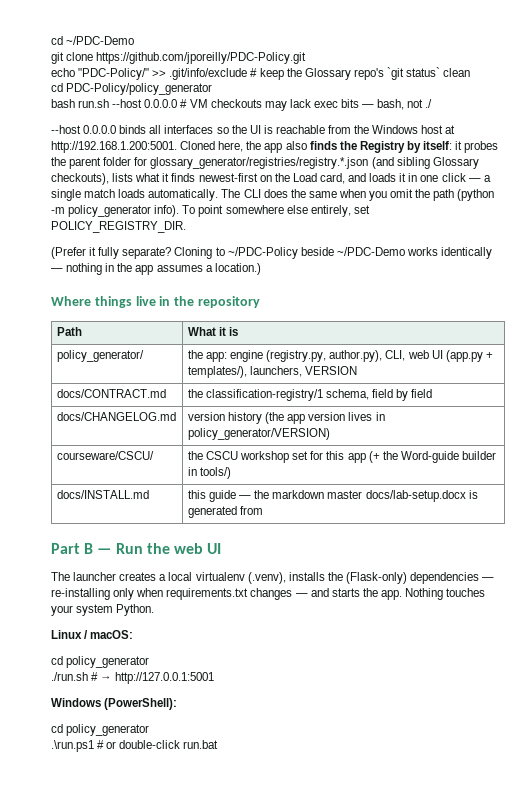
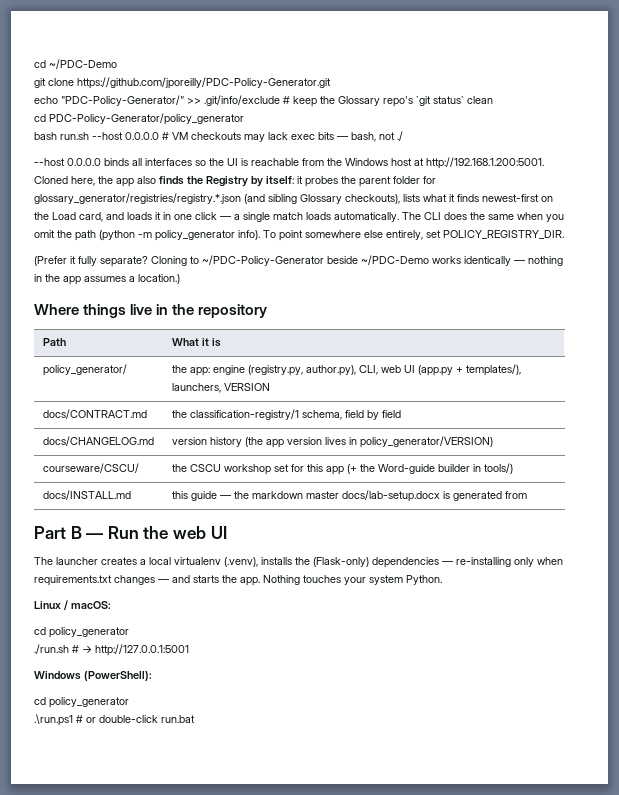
- git clone https://github.com/jporeilly/PDC-Policy.git
+ git clone https://github.com/jporeilly/PDC-Policy-Generator.git
- echo "PDC-Policy/" >> .git/info/exclude # keep the Glossary repo's `git status` clean
+ echo "PDC-Policy-Generator/" >> .git/info/exclude # keep the Glossary repo's `git status` clean
- cd PDC-Policy/policy_generator
+ cd PDC-Policy-Generator/policy_generator
- Cloning to ~/PDC-Policy beside ~/PDC-Demo works identically — nothing in the app assumes a location.)
+ Cloning to ~/PDC-Policy-Generator beside ~/PDC-Demo works identically — nothing in the app assumes a location.)

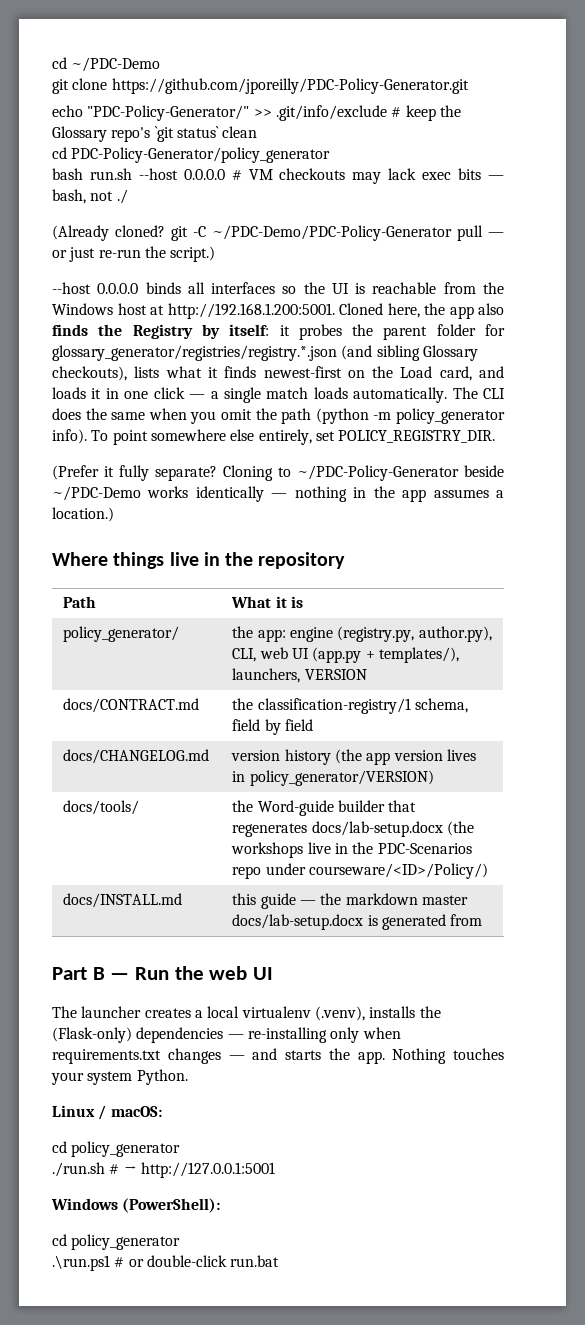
+ (Already cloned? git -C ~/PDC-Demo/PDC-Policy-Generator pull — or just re-run the script.)
- courseware/CSCU/ | the CSCU workshop set for this app (+ the Word-guide builder in tools/)
+ docs/tools/ | the Word-guide builder that regenerates docs/lab-setup.docx (the workshops live in the PDC-Scenarios repo under courseware/<ID>/Policy/)

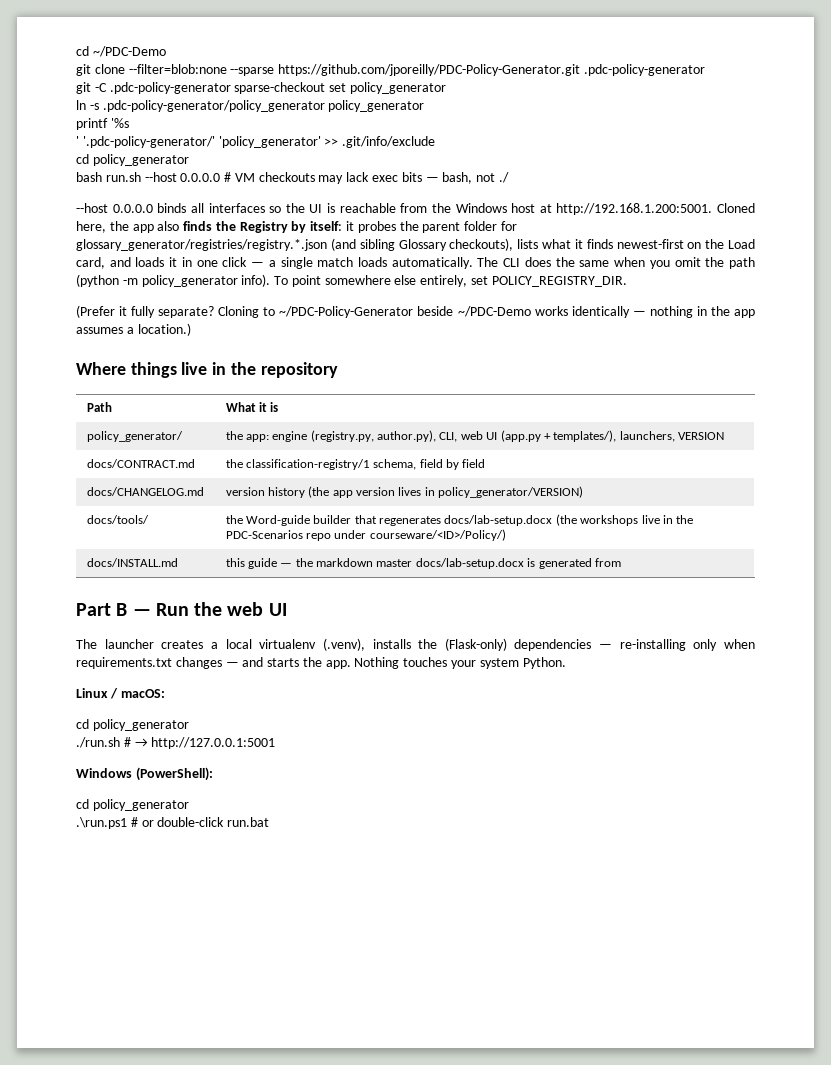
- git clone https://github.com/jporeilly/PDC-Policy-Generator.git
- echo "PDC-Policy-Generator/" >> .git/info/exclude # keep the Glossary repo's `git status` clean
- cd PDC-Policy-Generator/policy_generator
+ git clone --filter=blob:none --sparse https://github.com/jporeilly/PDC-Policy-Generator.git .pdc-policy-generator
+ git -C .pdc-policy-generator sparse-checkout set policy_generator
+ ln -s .pdc-policy-generator/policy_generator policy_generator
+ printf '%s
+ ' '.pdc-policy-generator/' 'policy_generator' >> .git/info/exclude
+ cd policy_generator
- (Already cloned? git -C ~/PDC-Demo/PDC-Policy-Generator pull — or just re-run the script.)

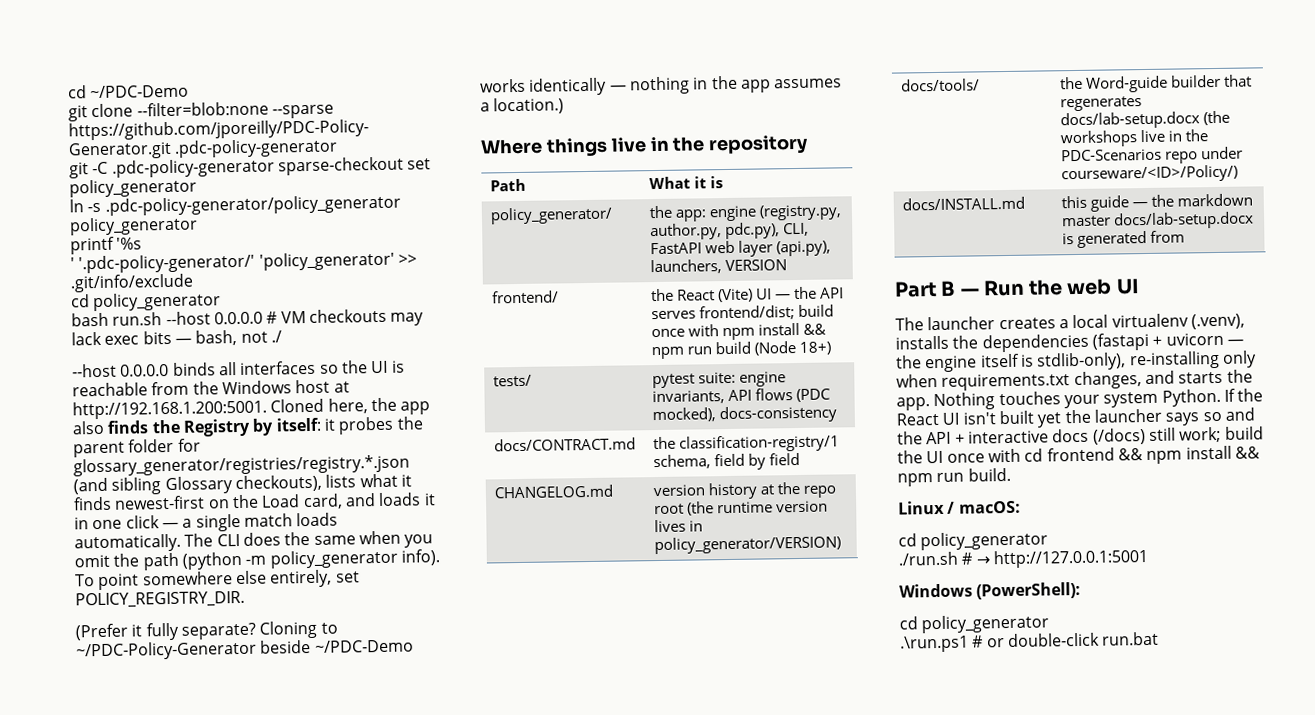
- policy_generator/ | the app: engine (registry.py, author.py), CLI, web UI (app.py + templates/), launchers, VERSION
+ policy_generator/ | the app: engine (registry.py, author.py, pdc.py), CLI, FastAPI web layer (api.py), launchers, VERSION
+ frontend/ | the React (Vite) UI — the API serves frontend/dist; build once with npm install && npm run build (Node 18+)
+ tests/ | pytest suite: engine invariants, API flows (PDC mocked), docs-consistency
- docs/CHANGELOG.md | version history (the app version lives in policy_generator/VERSION)
+ CHANGELOG.md | version history at the repo root (the runtime version lives in policy_generator/VERSION)
- The launcher creates a local virtualenv (.venv), installs the (Flask-only) dependencies — re-installing only when requirements.txt changes — and starts the app.
+ The launcher creates a local virtualenv (.venv), installs the dependencies (fastapi + uvicorn — the engine itself is stdlib-only), re-installing only when requirements.txt changes, and starts the app.
+ If the React UI isn't built yet the launcher says so and the API + interactive docs (/docs) still work; build the UI once with cd frontend && npm install && npm run build.

